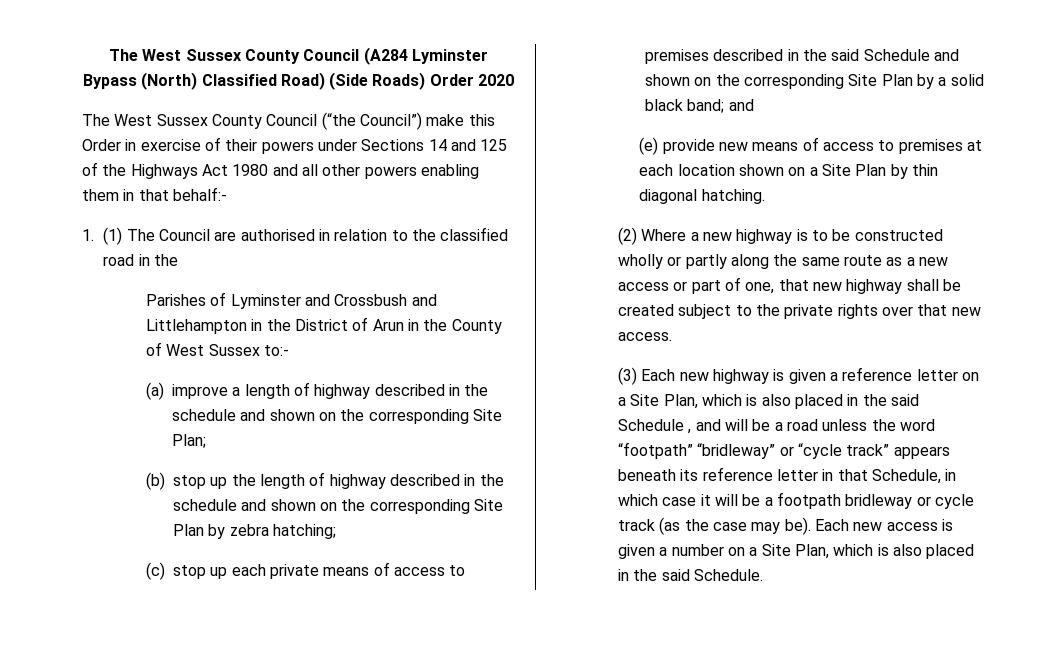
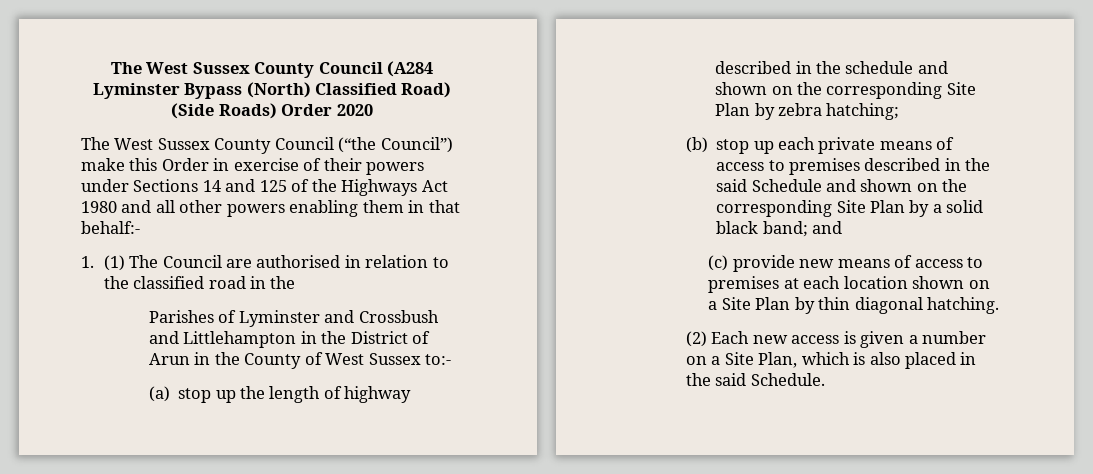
- (a) improve a length of highway described in the schedule and shown on the corresponding Site Plan;
- (b) stop up the length of highway described in the schedule and shown on the corresponding Site Plan by zebra hatching;
+ (a) stop up the length of highway described in the schedule and shown on the corresponding Site Plan by zebra hatching;
- (c) stop up each private means of access to premises described in the said Schedule and shown on the corresponding Site Plan by a solid black band; and
+ (b) stop up each private means of access to premises described in the said Schedule and shown on the corresponding Site Plan by a solid black band; and
- (e) provide new means of access to premises at each location shown on a Site Plan by thin diagonal hatching.
+ (c) provide new means of access to premises at each location shown on a Site Plan by thin diagonal hatching.
- (2) Where a new highway is to be constructed wholly or partly along the same route as a new access or part of one, that new highway shall be created subject to the private rights over that new access.
- (3) Each new highway is given a reference letter on a Site Plan, which is also placed in the said Schedule , and will be a road unless the word “footpath” “bridleway” or “cycle track” appears beneath its reference letter in that Schedule, in which case it will be a footpath bridleway or cycle track (as the case may be). Each new access is given a number on a Site Plan, which is also placed in the said Schedule.
+ (2) Each new access is given a number on a Site Plan, which is also placed in the said Schedule.

